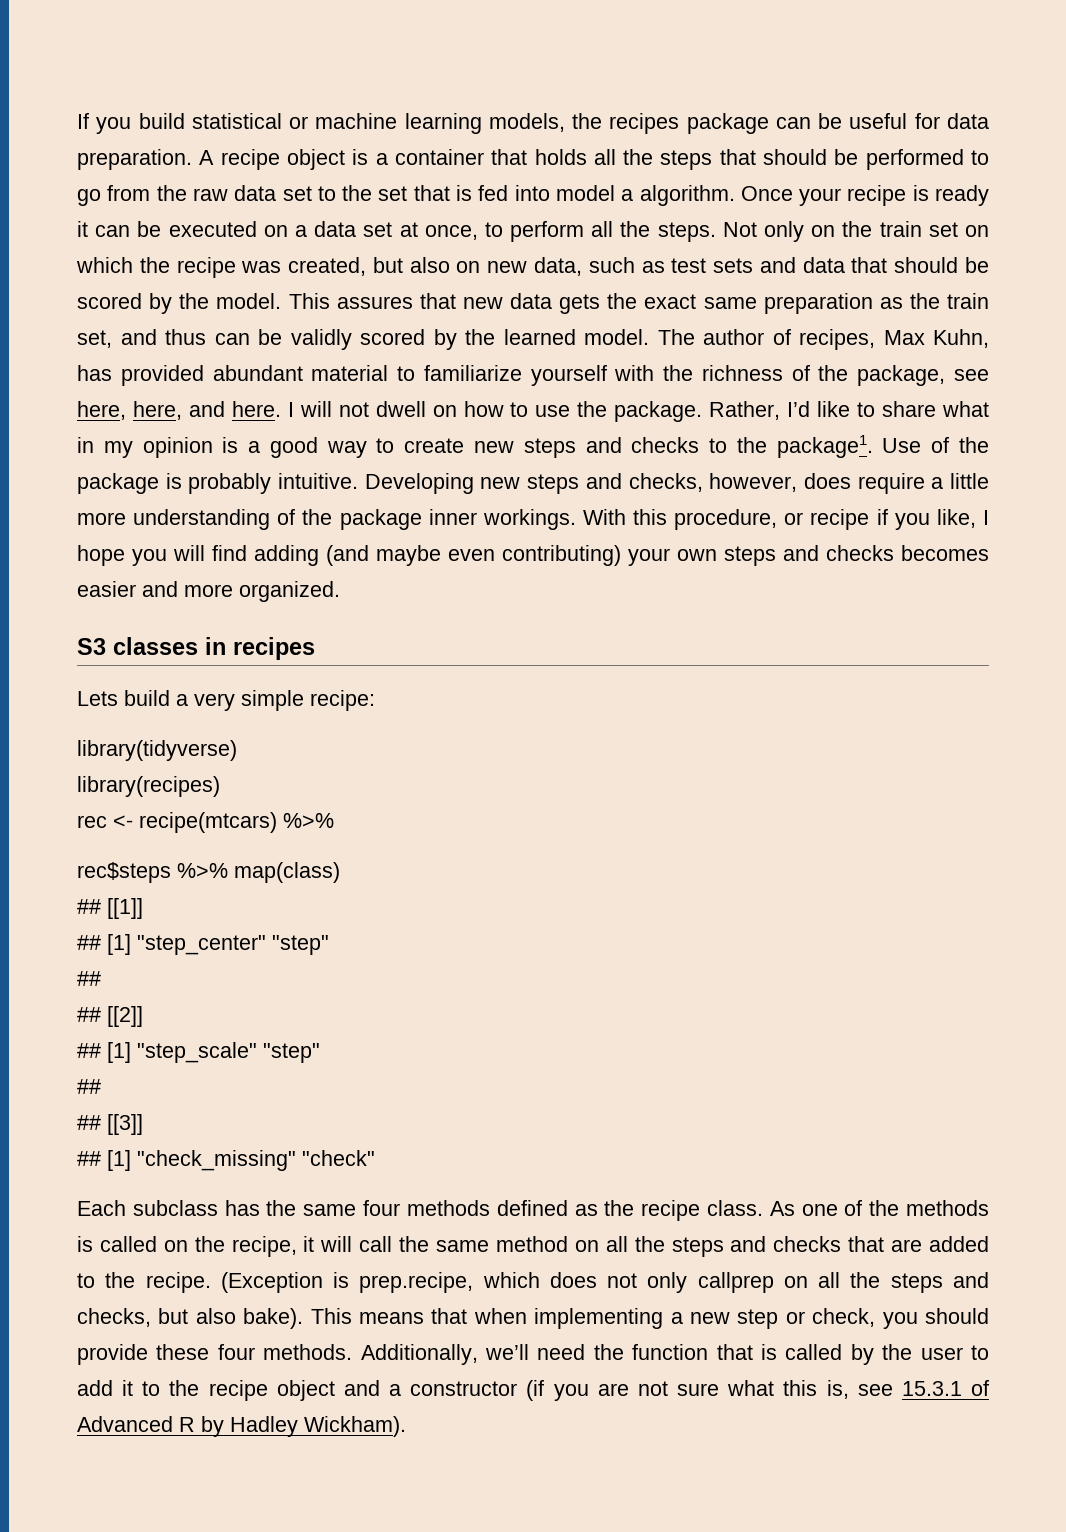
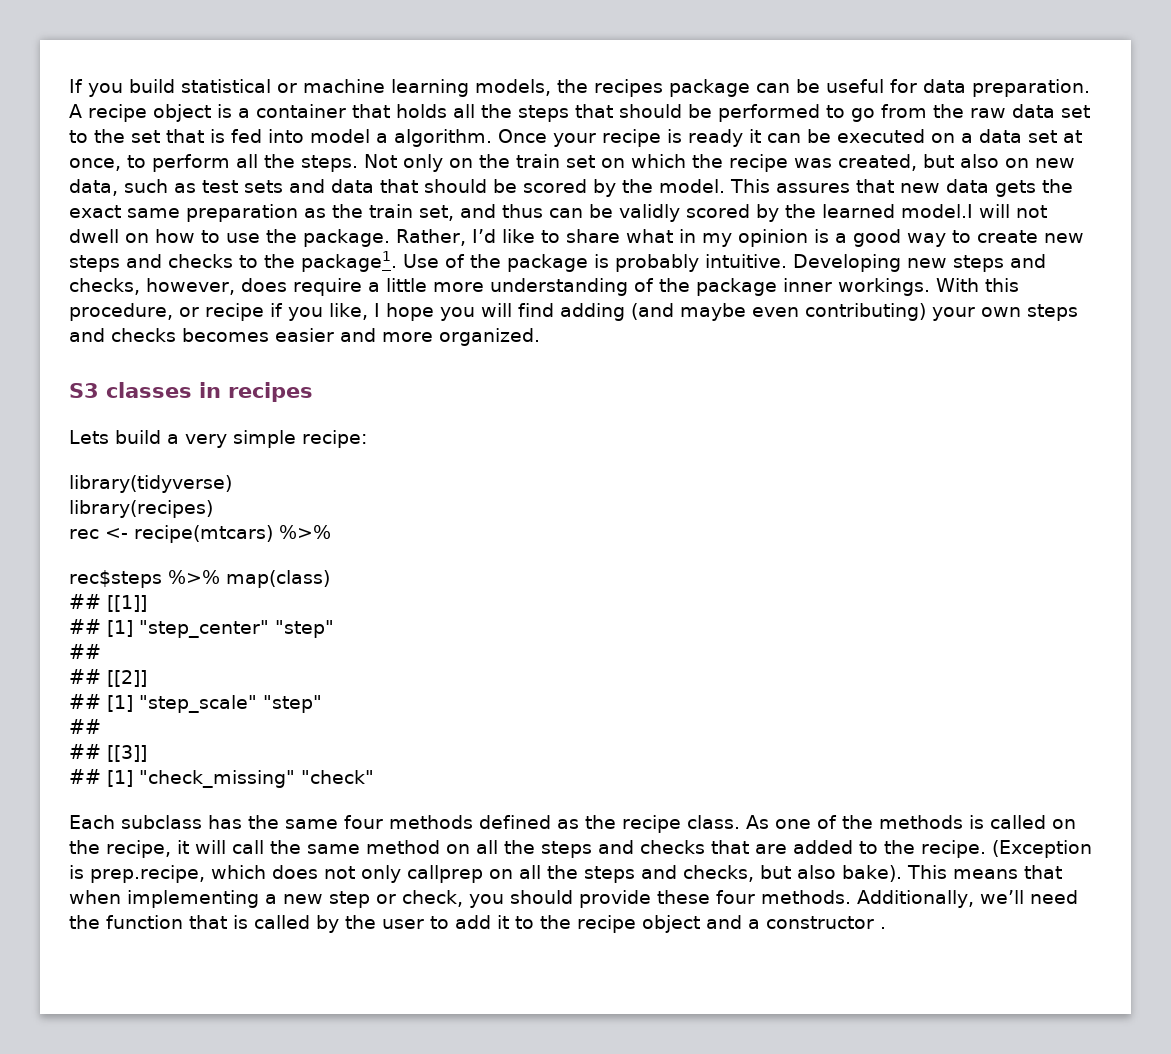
- This assures that new data gets the exact same preparation as the train set, and thus can be validly scored by the learned model. The author of recipes, Max Kuhn, has provided abundant material to familiarize yourself with the richness of the package, see here, here, and here. I will not dwell on how to use the package.
+ This assures that new data gets the exact same preparation as the train set, and thus can be validly scored by the learned model.I will not dwell on how to use the package.
- Additionally, we’ll need the function that is called by the user to add it to the recipe object and a constructor (if you are not sure what this is, see 15.3.1 of Advanced R by Hadley Wickham).
+ Additionally, we’ll need the function that is called by the user to add it to the recipe object and a constructor .

